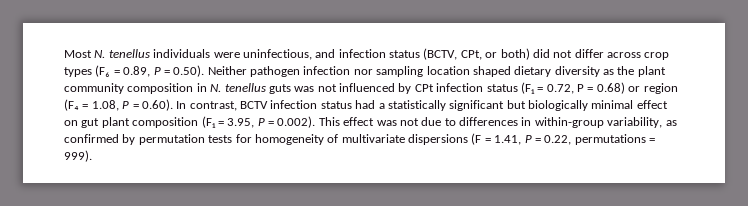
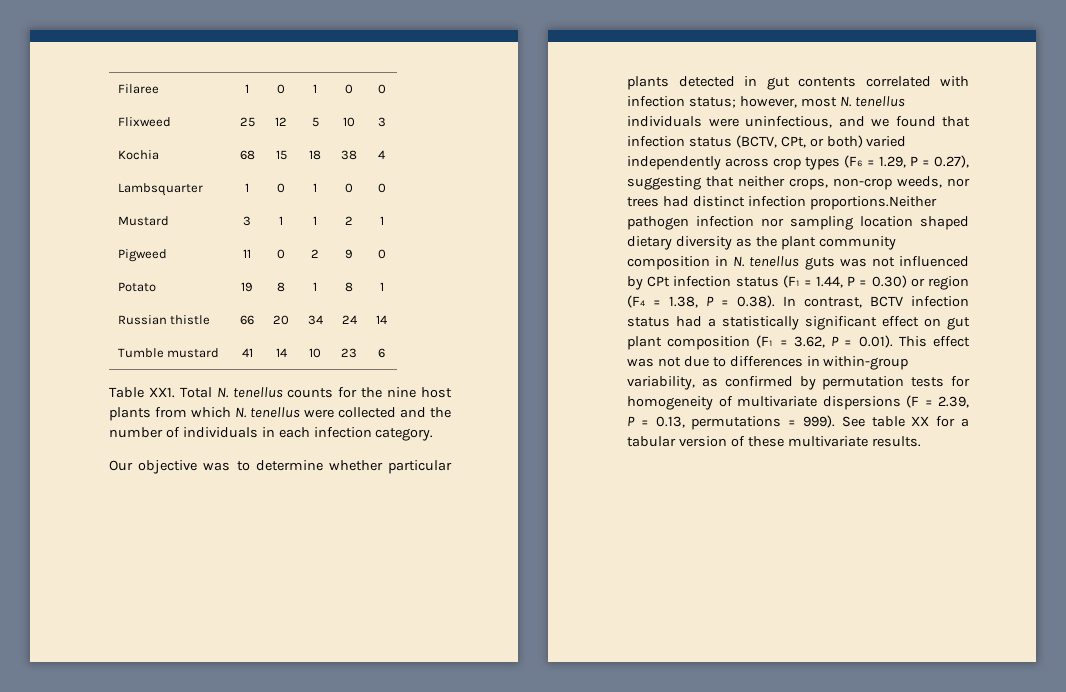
- Most N. tenellus individuals were uninfectious, and infection status (BCTV, CPt, or both) did not differ across crop types (F₆ = 0.89, P = 0.50). Neither pathogen infection nor sampling location shaped dietary diversity as the plant community composition in N. tenellus guts was not influenced by CPt infection status (F₁ = 0.72, P = 0.68) or region (F₄ = 1.08, P = 0.60). In contrast, BCTV infection status had a statistically significant but biologically minimal effect on gut plant composition (F₁ = 3.95, P = 0.002). This effect was not due to differences in within-group variability, as confirmed by permutation tests for homogeneity of multivariate dispersions (F = 1.41, P = 0.22, permutations = 999).
+ Filaree | 1 | 0 | 1 | 0 | 0
+ Flixweed | 25 | 12 | 5 | 10 | 3
+ Kochia | 68 | 15 | 18 | 38 | 4
+ Lambsquarter | 1 | 0 | 1 | 0 | 0
+ Mustard | 3 | 1 | 1 | 2 | 1
+ Pigweed | 11 | 0 | 2 | 9 | 0
+ Potato | 19 | 8 | 1 | 8 | 1
+ Russian thistle | 66 | 20 | 34 | 24 | 14
+ Tumble mustard | 41 | 14 | 10 | 23 | 6
+ Table XX1. Total N. tenellus counts for the nine host plants from which N. tenellus were collected and the number of individuals in each infection category.
+ Our objective was to determine whether particular plants detected in gut contents correlated with infection status; however, most N. tenellus individuals were uninfectious, and we found that infection status (BCTV, CPt, or both) varied independently across crop types (F₆ = 1.29, P = 0.27), suggesting that neither crops, non-crop weeds, nor trees had distinct infection proportions.Neither pathogen infection nor sampling location shaped dietary diversity as the plant community composition in N. tenellus guts was not influenced by CPt infection status (F₁ = 1.44, P = 0.30) or region (F₄ = 1.38, P = 0.38). In contrast, BCTV infection status had a statistically significant effect on gut plant composition (F₁ = 3.62, P = 0.01). This effect was not due to differences in within-group variability, as confirmed by permutation tests for homogeneity of multivariate dispersions (F = 2.39, P = 0.13, permutations = 999).
+ See table XX for a tabular version of these multivariate results.

